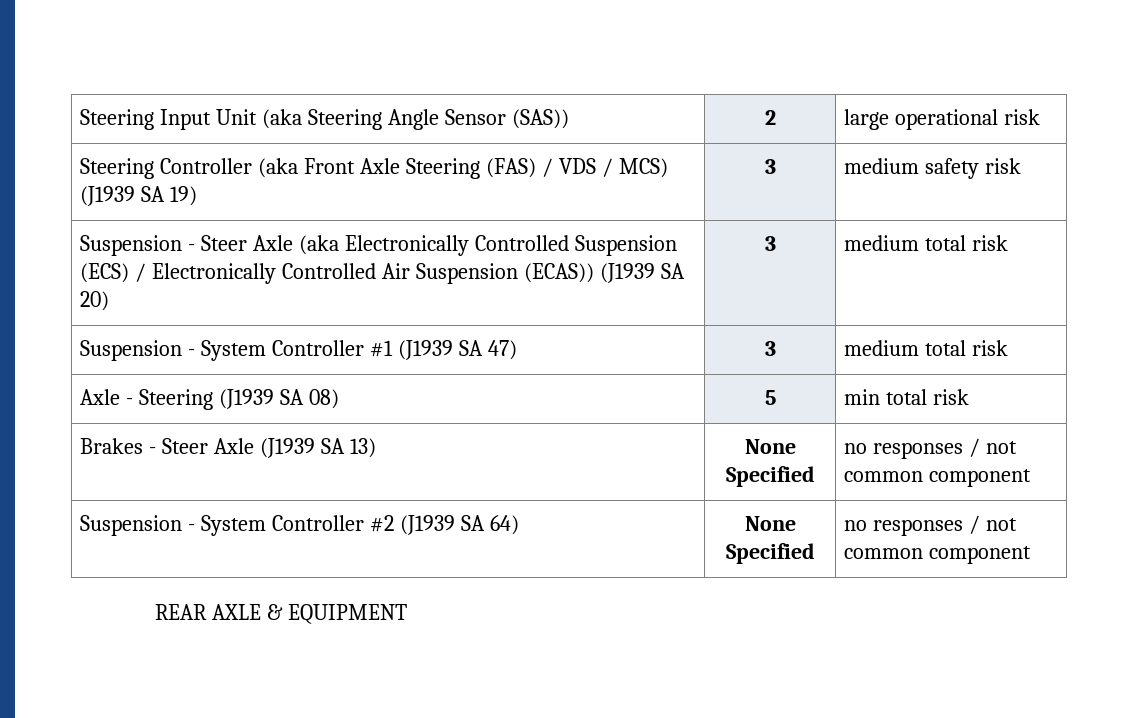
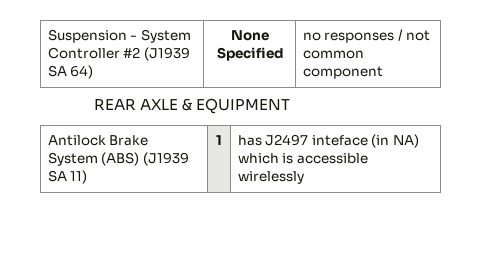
- Steering Input Unit (aka Steering Angle Sensor (SAS)) | 2 | large operational risk
- Steering Controller (aka Front Axle Steering (FAS) / VDS / MCS) (J1939 SA 19) | 3 | medium safety risk
- Suspension - Steer Axle (aka Electronically Controlled Suspension (ECS) / Electronically Controlled Air Suspension (ECAS)) (J1939 SA 20) | 3 | medium total risk
- Suspension - System Controller #1 (J1939 SA 47) | 3 | medium total risk
- Axle - Steering (J1939 SA 08) | 5 | min total risk
- Brakes - Steer Axle (J1939 SA 13) | None Specified | no responses / not common component
+ Antilock Brake System (ABS) (J1939 SA 11) | 1 | has J2497 inteface (in NA) which is accessible wirelessly

